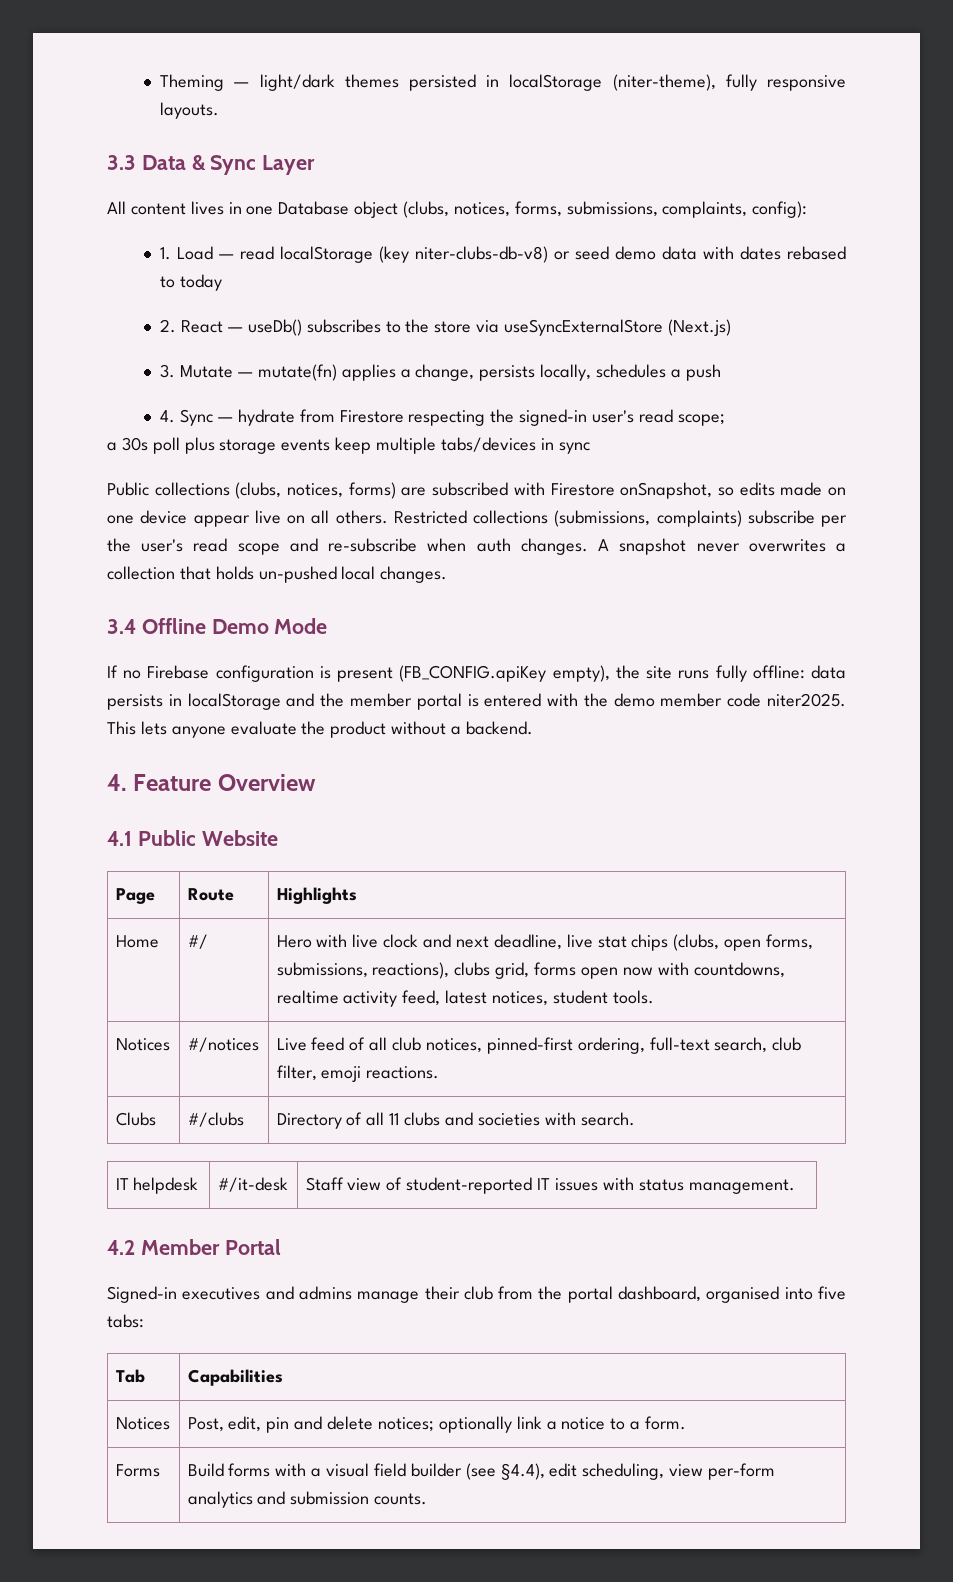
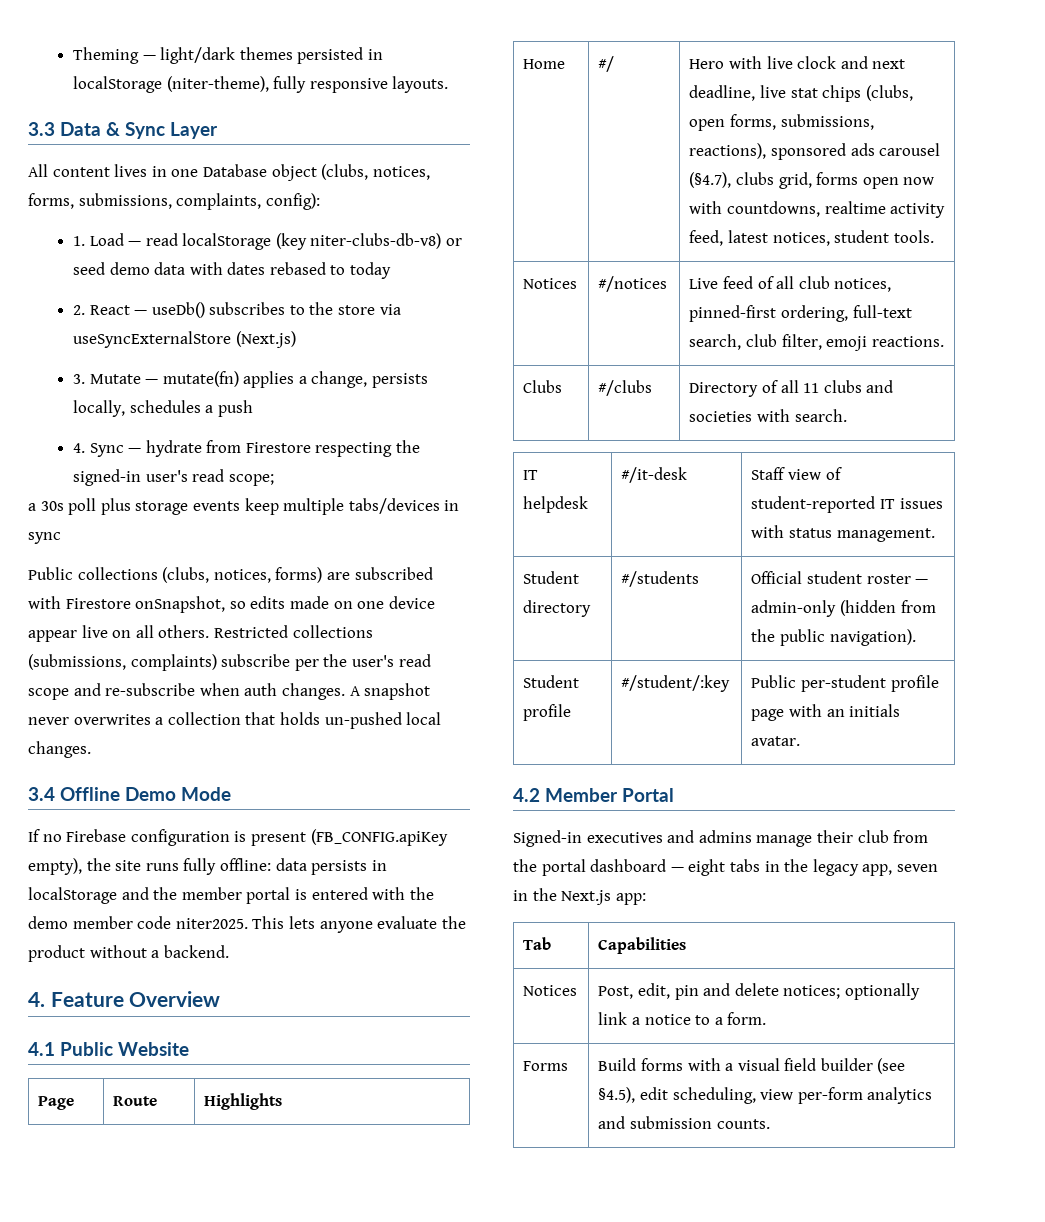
- Home | #/ | Hero with live clock and next deadline, live stat chips (clubs, open forms, submissions, reactions), clubs grid, forms open now with countdowns, realtime activity feed, latest notices, student tools.
+ Home | #/ | Hero with live clock and next deadline, live stat chips (clubs, open forms, submissions, reactions), sponsored ads carousel (§4.7), clubs grid, forms open now with countdowns, realtime activity feed, latest notices, student tools.
+ Student directory | #/students | Official student roster — admin-only (hidden from the public navigation).
+ Student profile | #/student/:key | Public per-student profile page with an initials avatar.
- Signed-in executives and admins manage their club from the portal dashboard, organised into five tabs:
+ Signed-in executives and admins manage their club from the portal dashboard — eight tabs in the legacy app, seven in the Next.js app:
- Forms | Build forms with a visual field builder (see §4.4), edit scheduling, view per-form analytics and submission counts.
+ Forms | Build forms with a visual field builder (see §4.5), edit scheduling, view per-form analytics and submission counts.

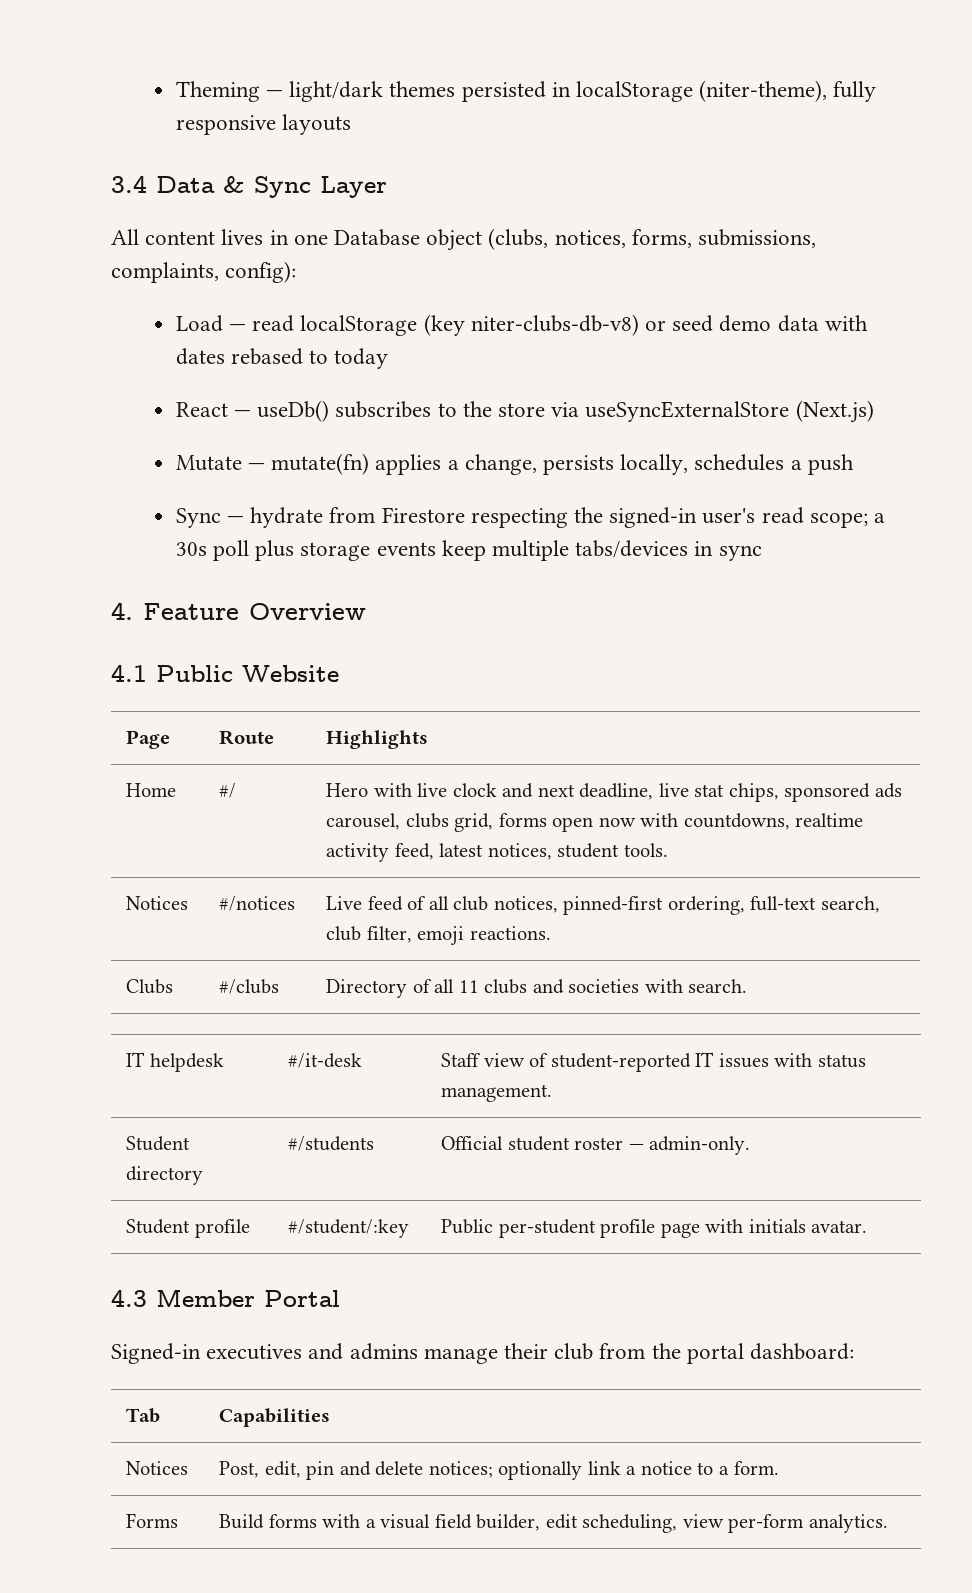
- Theming — light/dark themes persisted in localStorage (niter-theme), fully responsive layouts.
- 3.3 Data & Sync Layer
+ Theming — light/dark themes persisted in localStorage (niter-theme), fully responsive layouts
+ 3.4 Data & Sync Layer
- 1. Load — read localStorage (key niter-clubs-db-v8) or seed demo data with dates rebased to today
+ Load — read localStorage (key niter-clubs-db-v8) or seed demo data with dates rebased to today
- 2. React — useDb() subscribes to the store via useSyncExternalStore (Next.js)
+ React — useDb() subscribes to the store via useSyncExternalStore (Next.js)
- 3. Mutate — mutate(fn) applies a change, persists locally, schedules a push
+ Mutate — mutate(fn) applies a change, persists locally, schedules a push
- 4. Sync — hydrate from Firestore respecting the signed-in user's read scope;
- a 30s poll plus storage events keep multiple tabs/devices in sync
+ Sync — hydrate from Firestore respecting the signed-in user's read scope; a 30s poll plus storage events keep multiple tabs/devices in sync
- Public collections (clubs, notices, forms) are subscribed with Firestore onSnapshot, so edits made on one device appear live on all others. Restricted collections (submissions, complaints) subscribe per the user's read scope and re-subscribe when auth changes. A snapshot never overwrites a collection that holds un-pushed local changes.
- 3.4 Offline Demo Mode
- If no Firebase configuration is present (FB_CONFIG.apiKey empty), the site runs fully offline: data persists in localStorage and the member portal is entered with the demo member code niter2025. This lets anyone evaluate the product without a backend.
- Home | #/ | Hero with live clock and next deadline, live stat chips (clubs, open forms, submissions, reactions), sponsored ads carousel (§4.7), clubs grid, forms open now with countdowns, realtime activity feed, latest notices, student tools.
+ Home | #/ | Hero with live clock and next deadline, live stat chips, sponsored ads carousel, clubs grid, forms open now with countdowns, realtime activity feed, latest notices, student tools.
- Student directory | #/students | Official student roster — admin-only (hidden from the public navigation).
+ Student directory | #/students | Official student roster — admin-only.
- Student profile | #/student/:key | Public per-student profile page with an initials avatar.
+ Student profile | #/student/:key | Public per-student profile page with initials avatar.
- 4.2 Member Portal
+ 4.3 Member Portal
- Signed-in executives and admins manage their club from the portal dashboard — eight tabs in the legacy app, seven in the Next.js app:
+ Signed-in executives and admins manage their club from the portal dashboard:
- Forms | Build forms with a visual field builder (see §4.5), edit scheduling, view per-form analytics and submission counts.
+ Forms | Build forms with a visual field builder, edit scheduling, view per-form analytics.

